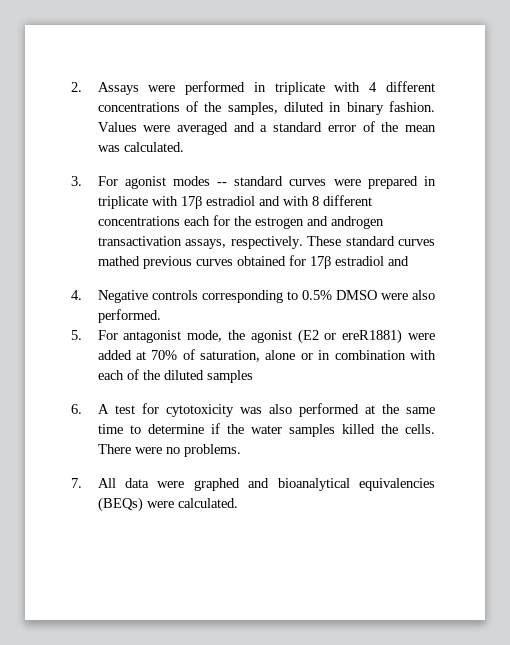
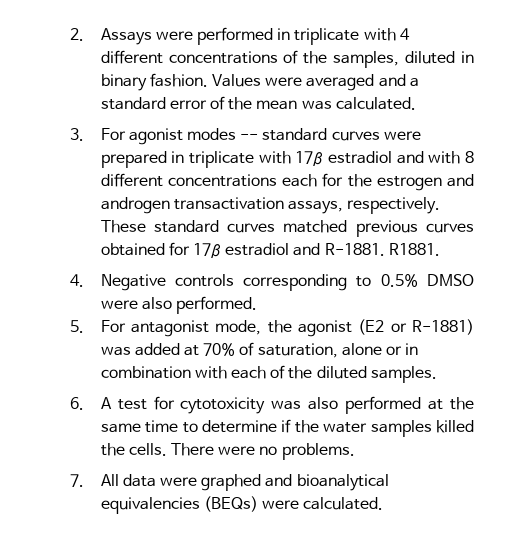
- These standard curves mathed previous curves obtained for 17β estradiol and
+ These standard curves matched previous curves obtained for 17β estradiol and R-1881. R1881.
- 5. For antagonist mode, the agonist (E2 or ereR1881) were added at 70% of saturation, alone or in combination with each of the diluted samples
+ 5. For antagonist mode, the agonist (E2 or R-1881) was added at 70% of saturation, alone or in combination with each of the diluted samples.

